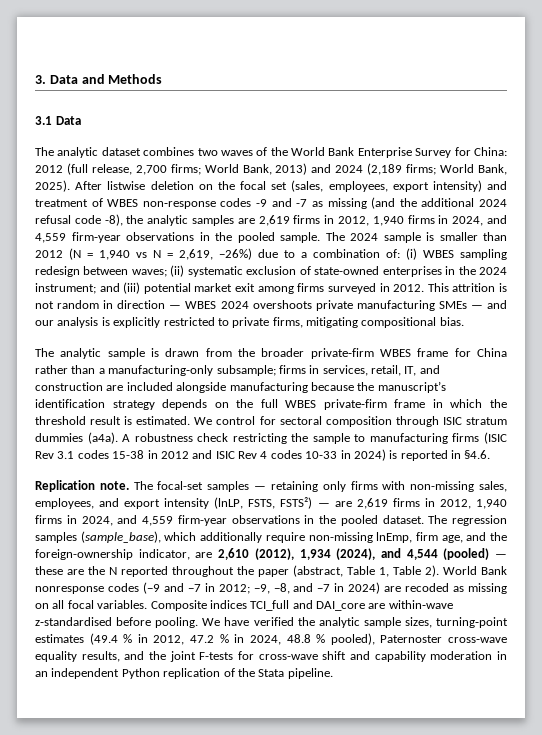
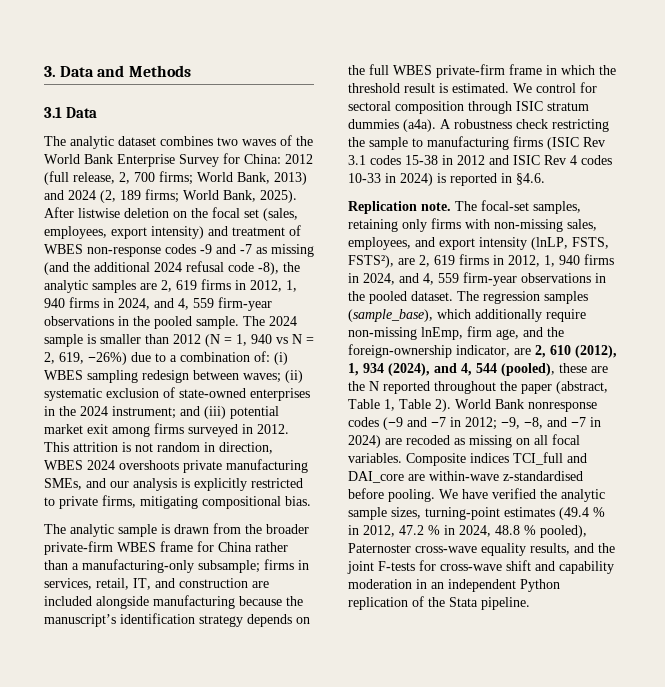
- The analytic dataset combines two waves of the World Bank Enterprise Survey for China: 2012 (full release, 2,700 firms; World Bank, 2013) and 2024 (2,189 firms; World Bank, 2025).
+ The analytic dataset combines two waves of the World Bank Enterprise Survey for China: 2012 (full release, 2, 700 firms; World Bank, 2013) and 2024 (2, 189 firms; World Bank, 2025).
- After listwise deletion on the focal set (sales, employees, export intensity) and treatment of WBES non‑response codes -9 and -7 as missing (and the additional 2024 refusal code -8), the analytic samples are 2,619 firms in 2012, 1,940 firms in 2024, and 4,559 firm‑year observations in the pooled sample.
+ After listwise deletion on the focal set (sales, employees, export intensity) and treatment of WBES non‑response codes -9 and -7 as missing (and the additional 2024 refusal code -8), the analytic samples are 2, 619 firms in 2012, 1, 940 firms in 2024, and 4, 559 firm‑year observations in the pooled sample.
- The 2024 sample is smaller than 2012 (N = 1,940 vs N = 2,619, −26%) due to a combination of: (i) WBES sampling redesign between waves; (ii) systematic exclusion of state-owned enterprises in the 2024 instrument; and (iii) potential market exit among firms surveyed in 2012.
+ The 2024 sample is smaller than 2012 (N = 1, 940 vs N = 2, 619, −26%) due to a combination of: (i) WBES sampling redesign between waves; (ii) systematic exclusion of state-owned enterprises in the 2024 instrument; and (iii) potential market exit among firms surveyed in 2012.
- This attrition is not random in direction — WBES 2024 overshoots private manufacturing SMEs — and our analysis is explicitly restricted to private firms, mitigating compositional bias.
+ This attrition is not random in direction, WBES 2024 overshoots private manufacturing SMEs, and our analysis is explicitly restricted to private firms, mitigating compositional bias.
- The focal-set samples — retaining only firms with non-missing sales, employees, and export intensity (lnLP, FSTS, FSTS²) — are 2,619 firms in 2012, 1,940 firms in 2024, and 4,559 firm-year observations in the pooled dataset.
+ The focal-set samples, retaining only firms with non-missing sales, employees, and export intensity (lnLP, FSTS, FSTS²), are 2, 619 firms in 2012, 1, 940 firms in 2024, and 4, 559 firm-year observations in the pooled dataset.
- The regression samples (sample_base), which additionally require non-missing lnEmp, firm age, and the foreign-ownership indicator, are 2,610 (2012), 1,934 (2024), and 4,544 (pooled) — these are the N reported throughout the paper (abstract, Table 1, Table 2).
+ The regression samples (sample_base), which additionally require non-missing lnEmp, firm age, and the foreign-ownership indicator, are 2, 610 (2012), 1, 934 (2024), and 4, 544 (pooled), these are the N reported throughout the paper (abstract, Table 1, Table 2).

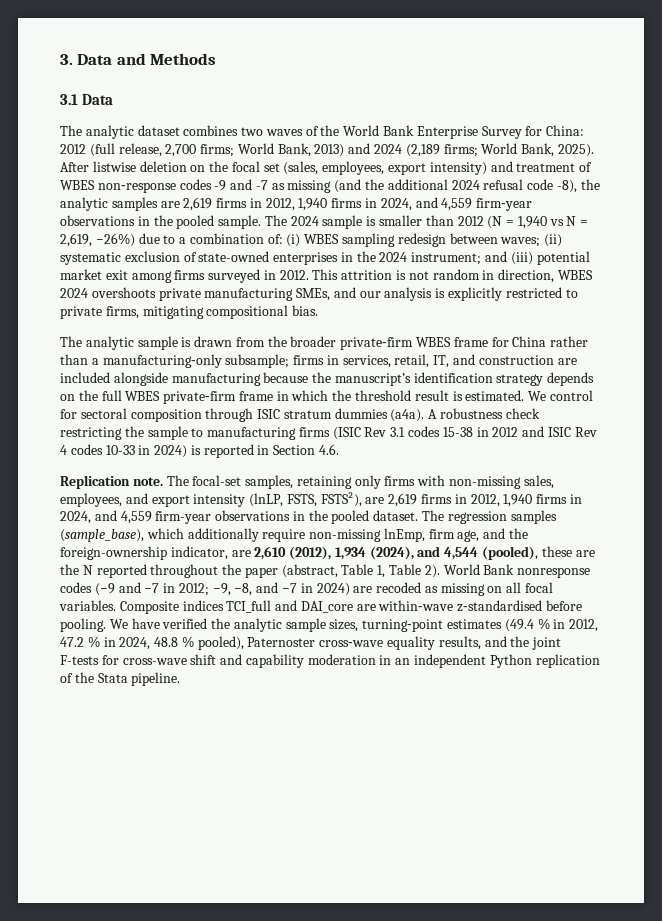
- The analytic dataset combines two waves of the World Bank Enterprise Survey for China: 2012 (full release, 2, 700 firms; World Bank, 2013) and 2024 (2, 189 firms; World Bank, 2025).
+ The analytic dataset combines two waves of the World Bank Enterprise Survey for China: 2012 (full release, 2,700 firms; World Bank, 2013) and 2024 (2,189 firms; World Bank, 2025).
- After listwise deletion on the focal set (sales, employees, export intensity) and treatment of WBES non‑response codes -9 and -7 as missing (and the additional 2024 refusal code -8), the analytic samples are 2, 619 firms in 2012, 1, 940 firms in 2024, and 4, 559 firm‑year observations in the pooled sample.
+ After listwise deletion on the focal set (sales, employees, export intensity) and treatment of WBES non‑response codes -9 and -7 as missing (and the additional 2024 refusal code -8), the analytic samples are 2,619 firms in 2012, 1,940 firms in 2024, and 4,559 firm‑year observations in the pooled sample.
- The 2024 sample is smaller than 2012 (N = 1, 940 vs N = 2, 619, −26%) due to a combination of: (i) WBES sampling redesign between waves; (ii) systematic exclusion of state-owned enterprises in the 2024 instrument; and (iii) potential market exit among firms surveyed in 2012.
+ The 2024 sample is smaller than 2012 (N = 1,940 vs N = 2,619, −26%) due to a combination of: (i) WBES sampling redesign between waves; (ii) systematic exclusion of state-owned enterprises in the 2024 instrument; and (iii) potential market exit among firms surveyed in 2012.
- A robustness check restricting the sample to manufacturing firms (ISIC Rev 3.1 codes 15-38 in 2012 and ISIC Rev 4 codes 10-33 in 2024) is reported in §4.6.
+ A robustness check restricting the sample to manufacturing firms (ISIC Rev 3.1 codes 15-38 in 2012 and ISIC Rev 4 codes 10-33 in 2024) is reported in Section 4.6.
- The focal-set samples, retaining only firms with non-missing sales, employees, and export intensity (lnLP, FSTS, FSTS²), are 2, 619 firms in 2012, 1, 940 firms in 2024, and 4, 559 firm-year observations in the pooled dataset.
+ The focal-set samples, retaining only firms with non-missing sales, employees, and export intensity (lnLP, FSTS, FSTS²), are 2,619 firms in 2012, 1,940 firms in 2024, and 4,559 firm-year observations in the pooled dataset.
- The regression samples (sample_base), which additionally require non-missing lnEmp, firm age, and the foreign-ownership indicator, are 2, 610 (2012), 1, 934 (2024), and 4, 544 (pooled), these are the N reported throughout the paper (abstract, Table 1, Table 2).
+ The regression samples (sample_base), which additionally require non-missing lnEmp, firm age, and the foreign-ownership indicator, are 2,610 (2012), 1,934 (2024), and 4,544 (pooled), these are the N reported throughout the paper (abstract, Table 1, Table 2).

